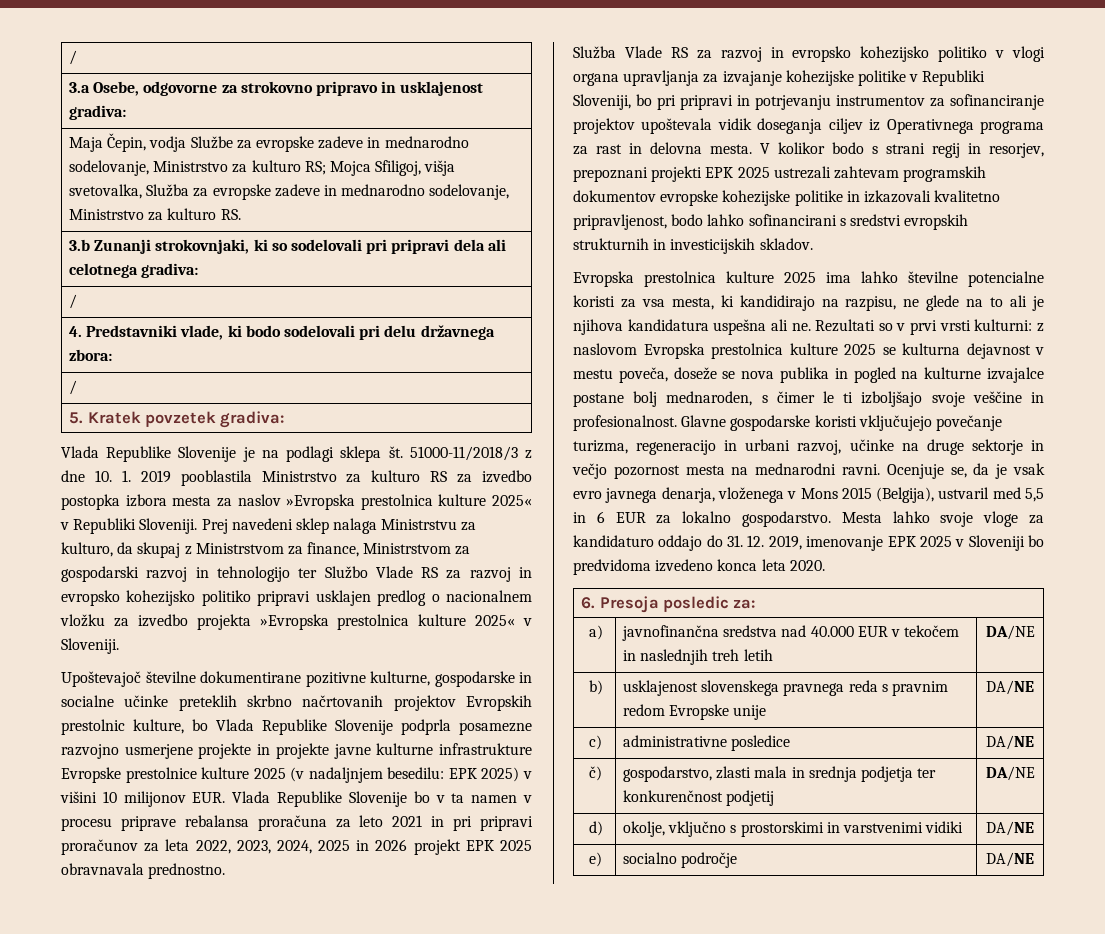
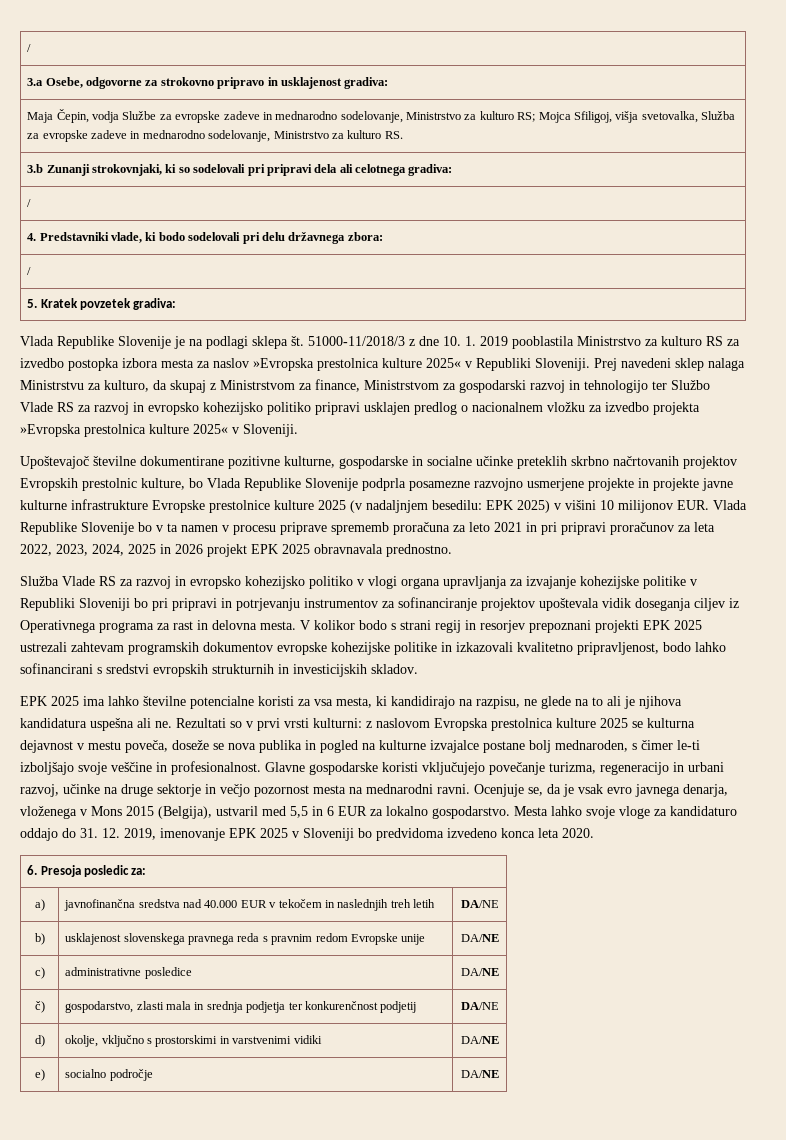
- EPK 2025) v višini 10 milijonov EUR. Vlada Republike Slovenije bo v ta namen v procesu priprave rebalansa proračuna za leto 2021 in pri pripravi proračunov za leta 2022, 2023, 2024, 2025 in 2026 projekt EPK 2025 obravnavala prednostno.
+ EPK 2025) v višini 10 milijonov EUR. Vlada Republike Slovenije bo v ta namen v procesu priprave sprememb proračuna za leto 2021 in pri pripravi proračunov za leta 2022, 2023, 2024, 2025 in 2026 projekt EPK 2025 obravnavala prednostno.
- Služba Vlade RS za razvoj in evropsko kohezijsko politiko v vlogi organa upravljanja za izvajanje kohezijske politike v Republiki Sloveniji, bo pri pripravi in potrjevanju instrumentov za sofinanciranje projektov upoštevala vidik doseganja ciljev iz Operativnega programa za rast in delovna mesta.
+ Služba Vlade RS za razvoj in evropsko kohezijsko politiko v vlogi organa upravljanja za izvajanje kohezijske politike v Republiki Sloveniji bo pri pripravi in potrjevanju instrumentov za sofinanciranje projektov upoštevala vidik doseganja ciljev iz Operativnega programa za rast in delovna mesta.
- V kolikor bodo s strani regij in resorjev, prepoznani projekti EPK 2025 ustrezali zahtevam programskih dokumentov evropske kohezijske politike in izkazovali kvalitetno pripravljenost, bodo lahko sofinancirani s sredstvi evropskih strukturnih in investicijskih skladov.
+ V kolikor bodo s strani regij in resorjev prepoznani projekti EPK 2025 ustrezali zahtevam programskih dokumentov evropske kohezijske politike in izkazovali kvalitetno pripravljenost, bodo lahko sofinancirani s sredstvi evropskih strukturnih in investicijskih skladov.
- Evropska prestolnica kulture 2025 ima lahko številne potencialne koristi za vsa mesta, ki kandidirajo na razpisu, ne glede na to ali je njihova kandidatura uspešna ali ne.
+ EPK 2025 ima lahko številne potencialne koristi za vsa mesta, ki kandidirajo na razpisu, ne glede na to ali je njihova kandidatura uspešna ali ne.
- Rezultati so v prvi vrsti kulturni: z naslovom Evropska prestolnica kulture 2025 se kulturna dejavnost v mestu poveča, doseže se nova publika in pogled na kulturne izvajalce postane bolj mednaroden, s čimer le ti izboljšajo svoje veščine in profesionalnost.
+ Rezultati so v prvi vrsti kulturni: z naslovom Evropska prestolnica kulture 2025 se kulturna dejavnost v mestu poveča, doseže se nova publika in pogled na kulturne izvajalce postane bolj mednaroden, s čimer le-ti izboljšajo svoje veščine in profesionalnost.

